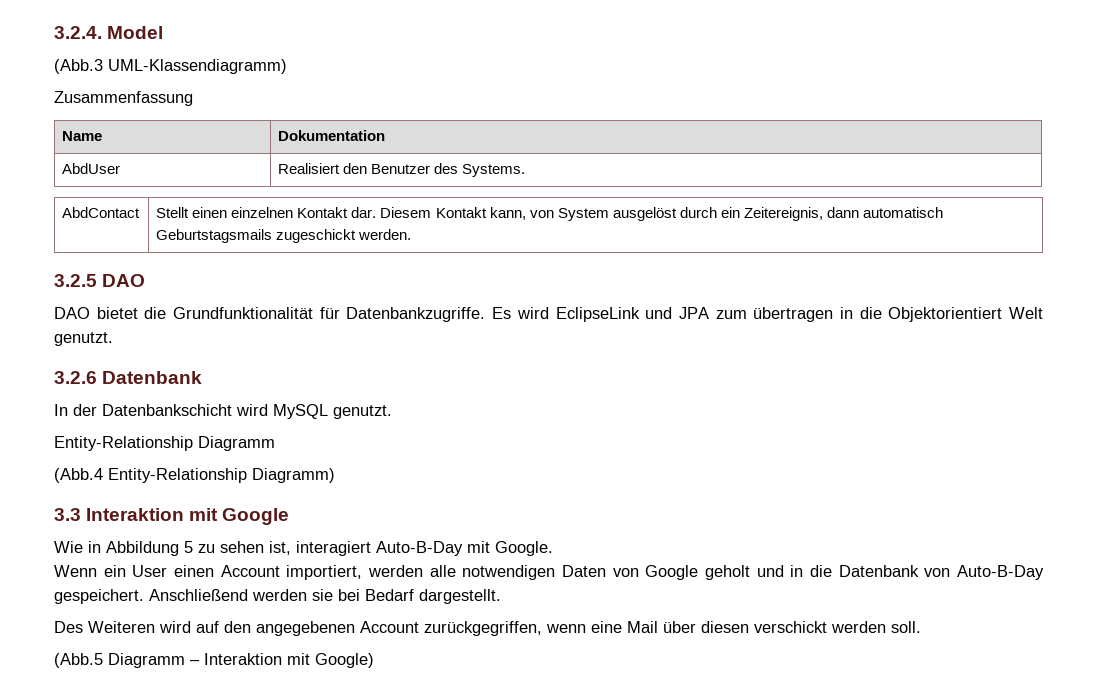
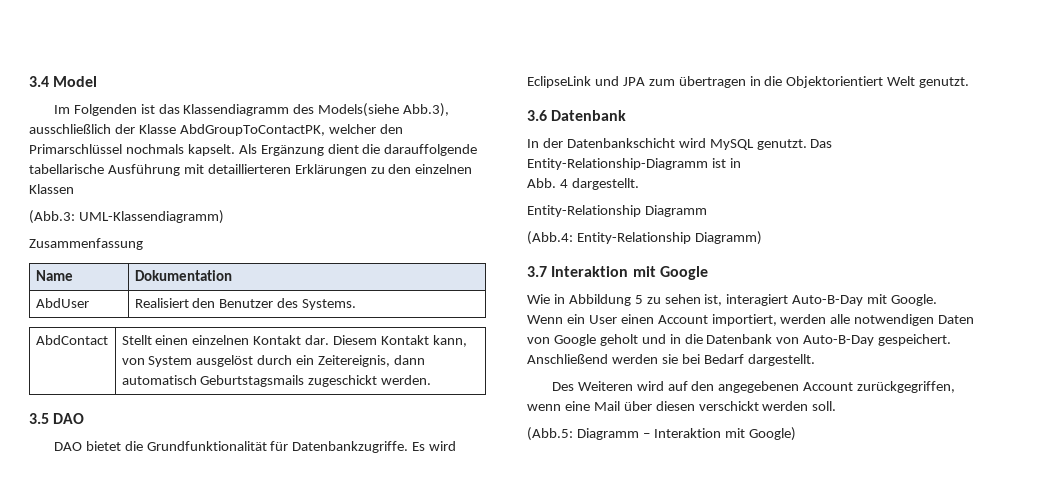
- 3.2.4. Model
+ 3.4 Model
- (Abb.3 UML-Klassendiagramm)
+ Im Folgenden ist das Klassendiagramm des Models(siehe Abb.3), ausschließlich der Klasse AbdGroupToContactPK, welcher den Primarschlüssel nochmals kapselt. Als Ergänzung dient die darauffolgende tabellarische Ausführung mit detaillierteren Erklärungen zu den einzelnen Klassen
+ (Abb.3: UML-Klassendiagramm)
- 3.2.5 DAO
+ 3.5 DAO
- 3.2.6 Datenbank
+ 3.6 Datenbank
+ Das Entity-Relationship-Diagramm ist in
+ Abb. 4 dargestellt.
- (Abb.4 Entity-Relationship Diagramm)
+ (Abb.4: Entity-Relationship Diagramm)
- 3.3 Interaktion mit Google
+ 3.7 Interaktion mit Google
- (Abb.5 Diagramm – Interaktion mit Google)
+ (Abb.5: Diagramm – Interaktion mit Google)

